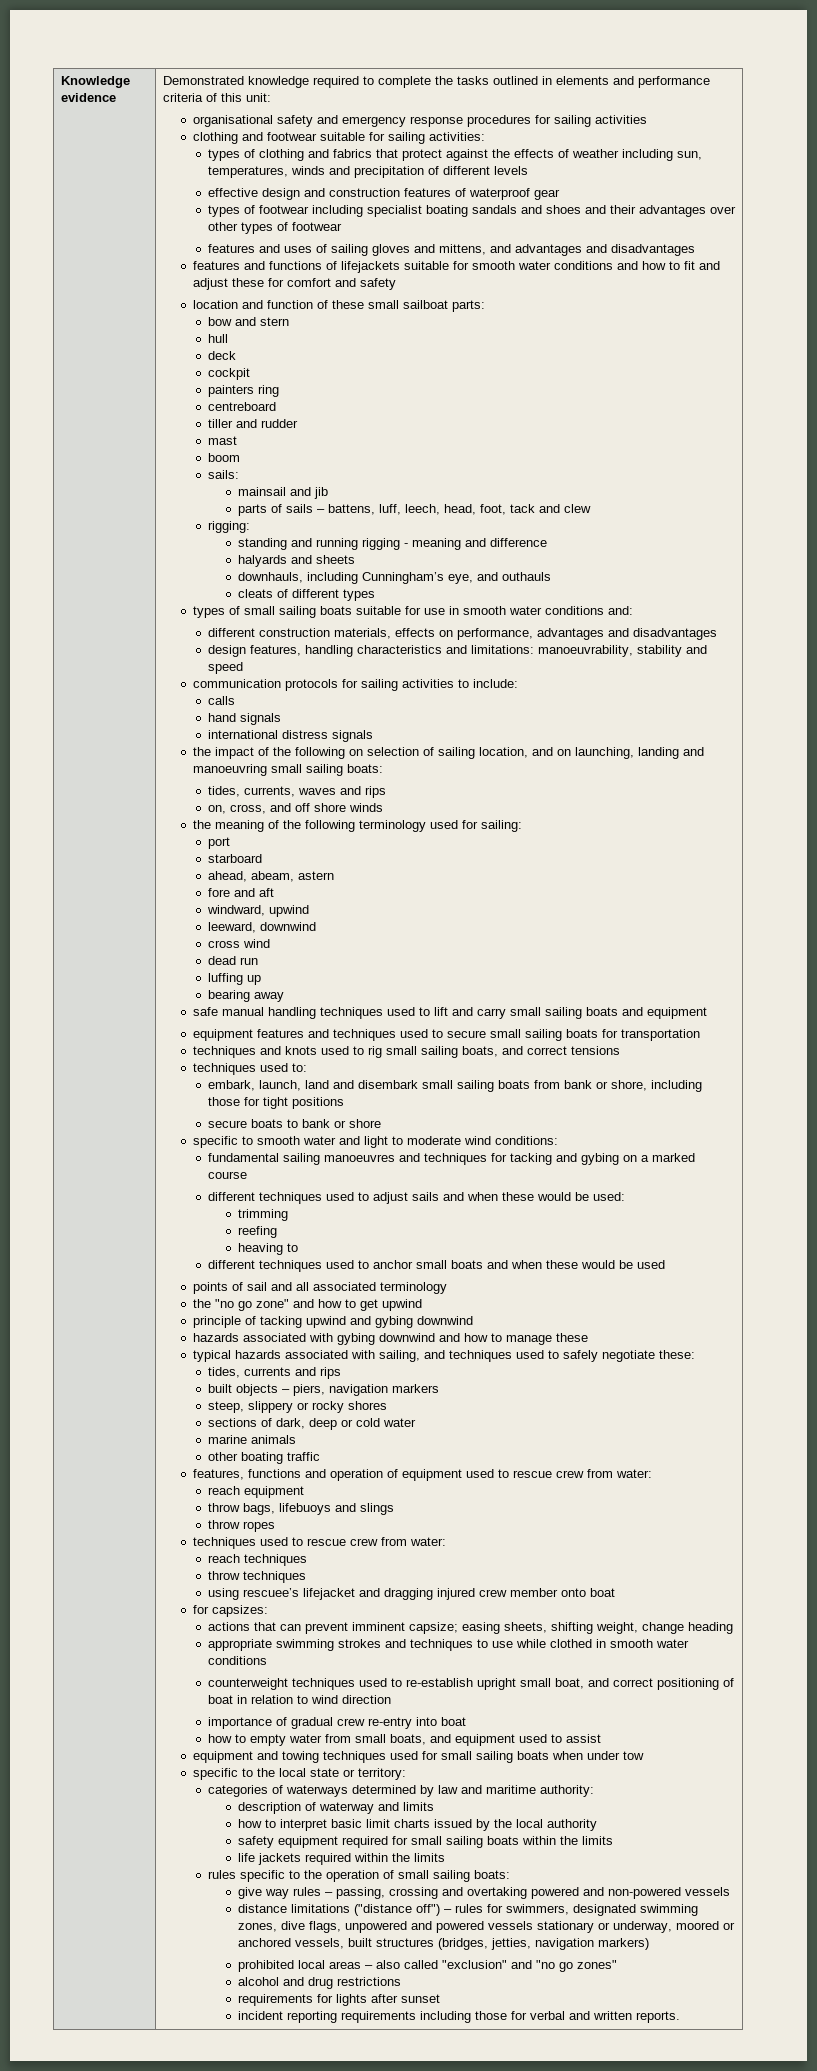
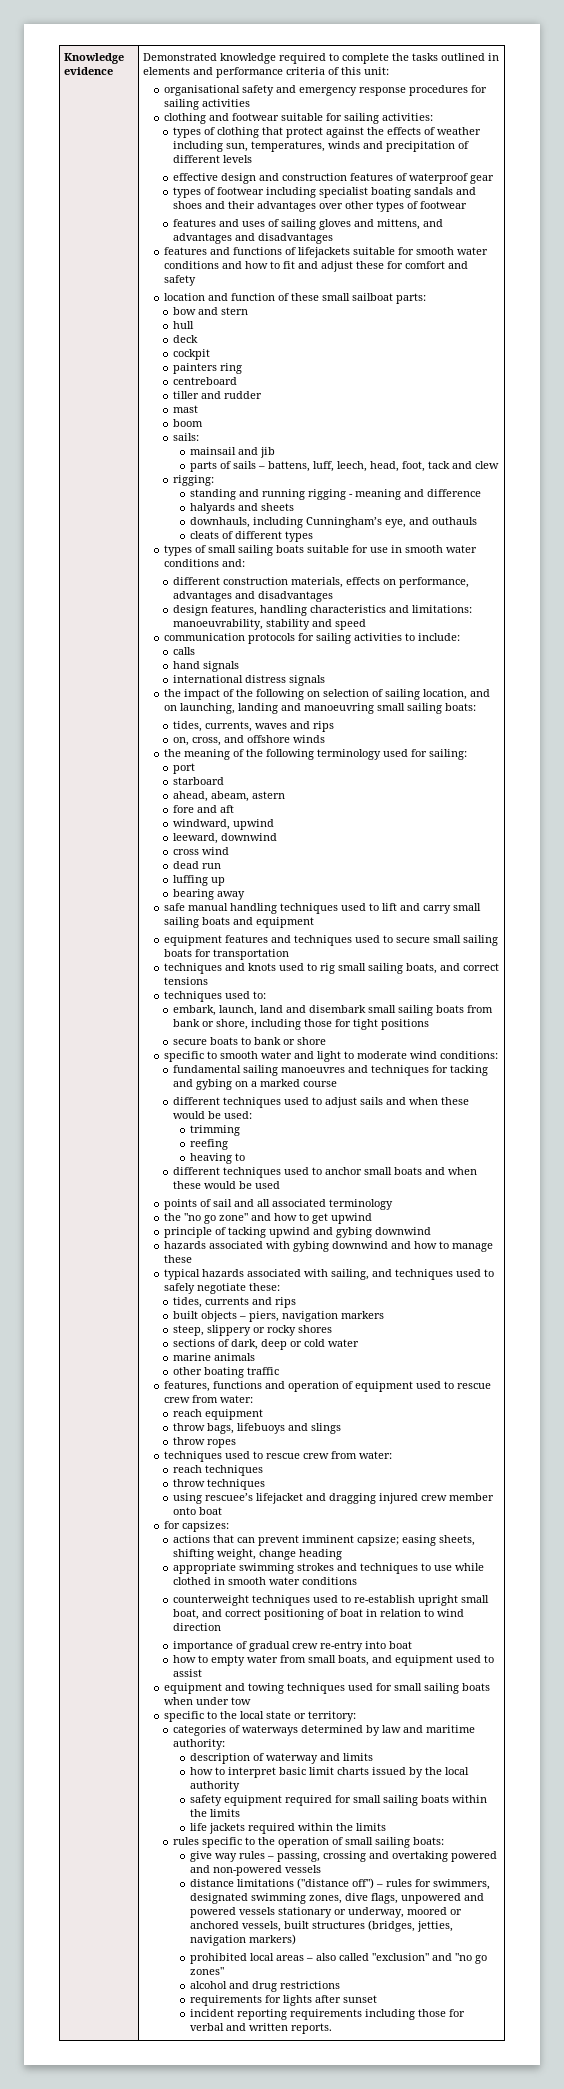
- types of clothing and fabrics that protect against the effects of weather including sun, temperatures, winds and precipitation of different levels
+ types of clothing that protect against the effects of weather including sun, temperatures, winds and precipitation of different levels
- on, cross, and off shore winds
+ on, cross, and offshore winds

